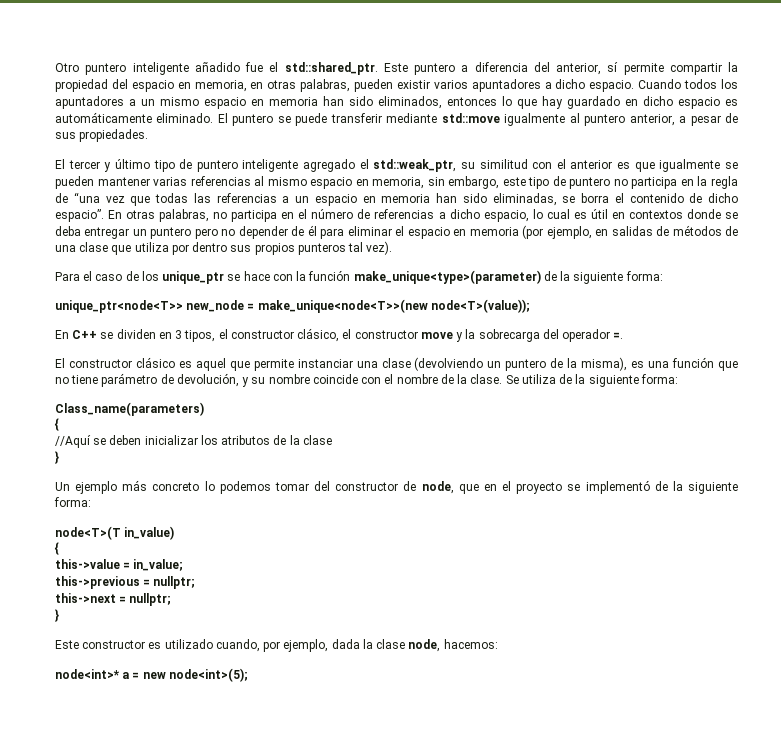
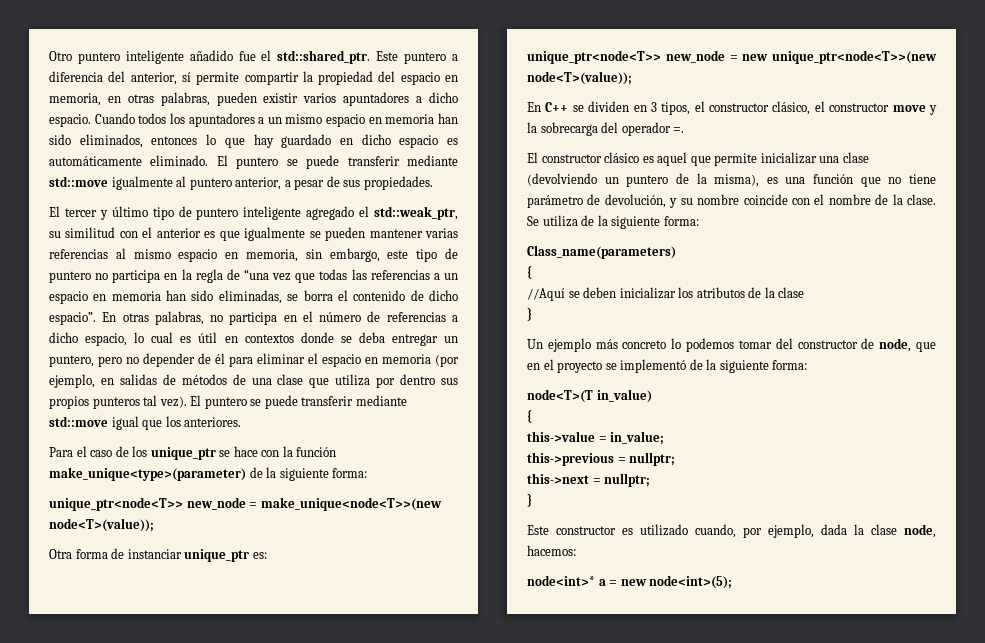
- En otras palabras, no participa en el número de referencias a dicho espacio, lo cual es útil en contextos donde se deba entregar un puntero pero no depender de él para eliminar el espacio en memoria (por ejemplo, en salidas de métodos de una clase que utiliza por dentro sus propios punteros tal vez).
+ En otras palabras, no participa en el número de referencias a dicho espacio, lo cual es útil en contextos donde se deba entregar un puntero, pero no depender de él para eliminar el espacio en memoria (por ejemplo, en salidas de métodos de una clase que utiliza por dentro sus propios punteros tal vez). El puntero se puede transferir mediante std::move igual que los anteriores.
+ Otra forma de instanciar unique_ptr es:
+ unique_ptr<node<T>> new_node = new unique_ptr<node<T>>(new node<T>(value));
- El constructor clásico es aquel que permite instanciar una clase (devolviendo un puntero de la misma), es una función que no tiene parámetro de devolución, y su nombre coincide con el nombre de la clase.
+ El constructor clásico es aquel que permite inicializar una clase (devolviendo un puntero de la misma), es una función que no tiene parámetro de devolución, y su nombre coincide con el nombre de la clase.

